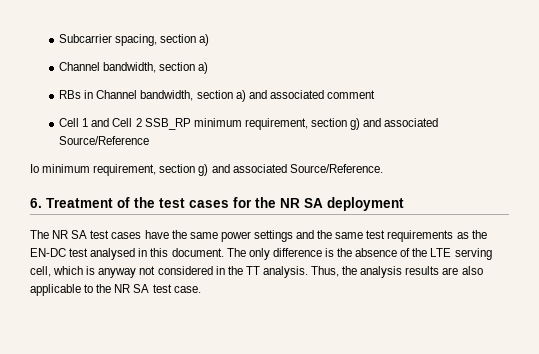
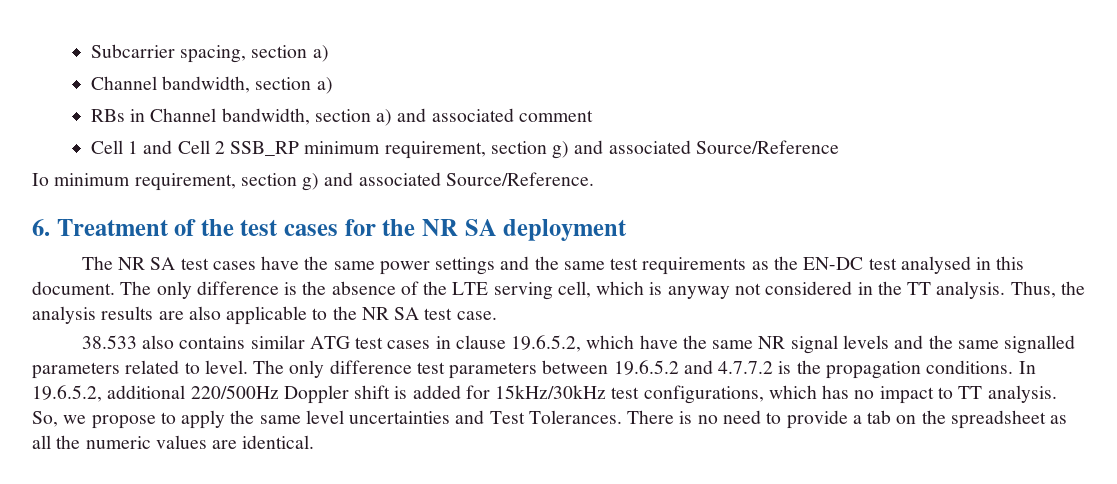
+ 38.533 also contains similar ATG test cases in clause 19.6.5.2, which have the same NR signal levels and the same signalled parameters related to level. The only difference test parameters between 19.6.5.2 and 4.7.7.2 is the propagation conditions. In 19.6.5.2, additional 220/500Hz Doppler shift is added for 15kHz/30kHz test configurations, which has no impact to TT analysis. So, we propose to apply the same level uncertainties and Test Tolerances. There is no need to provide a tab on the spreadsheet as all the numeric values are identical.

